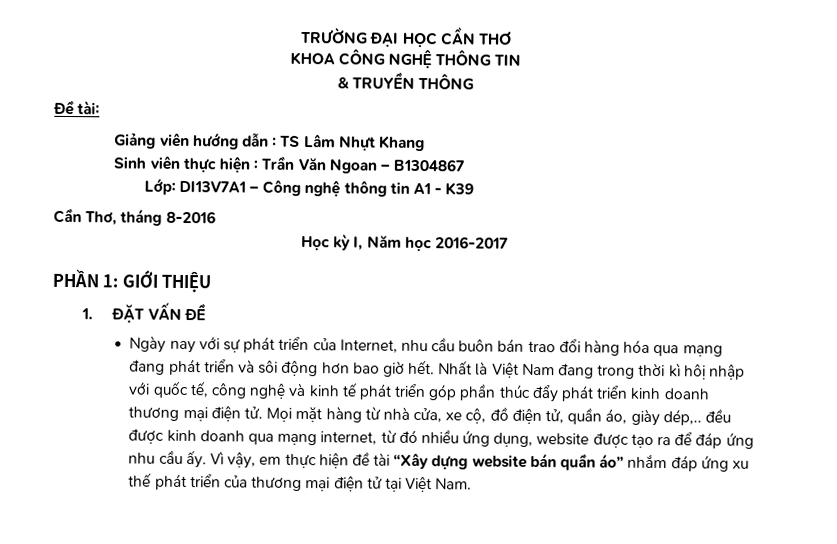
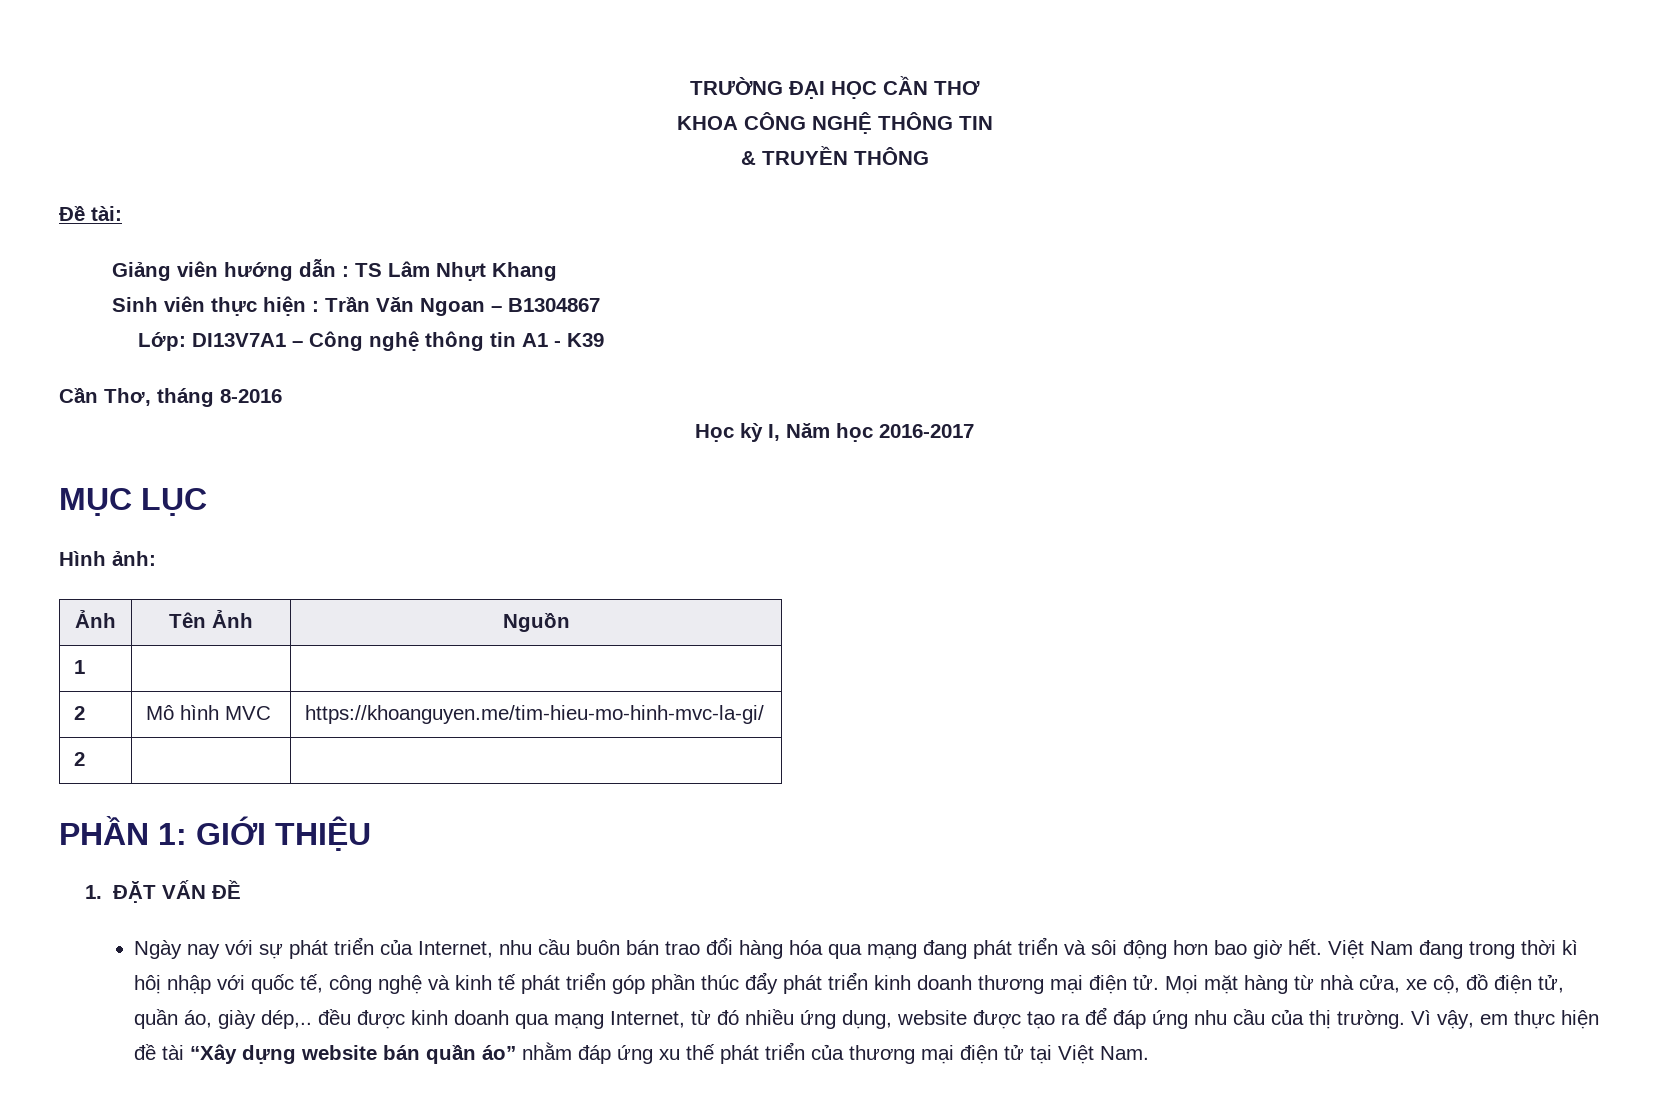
+ MỤC LỤC
+ Hình ảnh:
+ Ảnh | Tên Ảnh | Nguồn
+ 1 | |
+ 2 | Mô hình MVC | https://khoanguyen.me/tim-hieu-mo-hinh-mvc-la-gi/
+ 2 | |
- Nhất là Việt Nam đang trong thời kì hôị nhập với quốc tế, công nghệ và kinh tế phát triển góp phần thúc đẩy phát triển kinh doanh thương mại điện tử.
+ Việt Nam đang trong thời kì hôị nhập với quốc tế, công nghệ và kinh tế phát triển góp phần thúc đẩy phát triển kinh doanh thương mại điện tử.
- Mọi mặt hàng từ nhà cửa, xe cộ, đồ điện tử, quần áo, giày dép,.. đều được kinh doanh qua mạng internet, từ đó nhiều ứng dụng, website được tạo ra để đáp ứng nhu cầu ấy.
+ Mọi mặt hàng từ nhà cửa, xe cộ, đồ điện tử, quần áo, giày dép,.. đều được kinh doanh qua mạng Internet, từ đó nhiều ứng dụng, website được tạo ra để đáp ứng nhu cầu của thị trường.
- Vì vậy, em thực hiện đề tài “Xây dựng website bán quần áo” nhắm đáp ứng xu thế phát triển của thương mại điện tử tại Việt Nam.
+ Vì vậy, em thực hiện đề tài “Xây dựng website bán quần áo” nhằm đáp ứng xu thế phát triển của thương mại điện tử tại Việt Nam.

